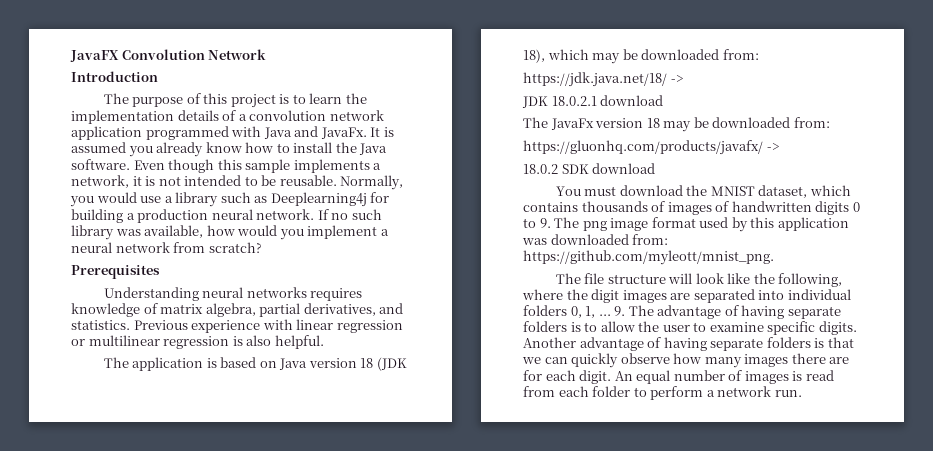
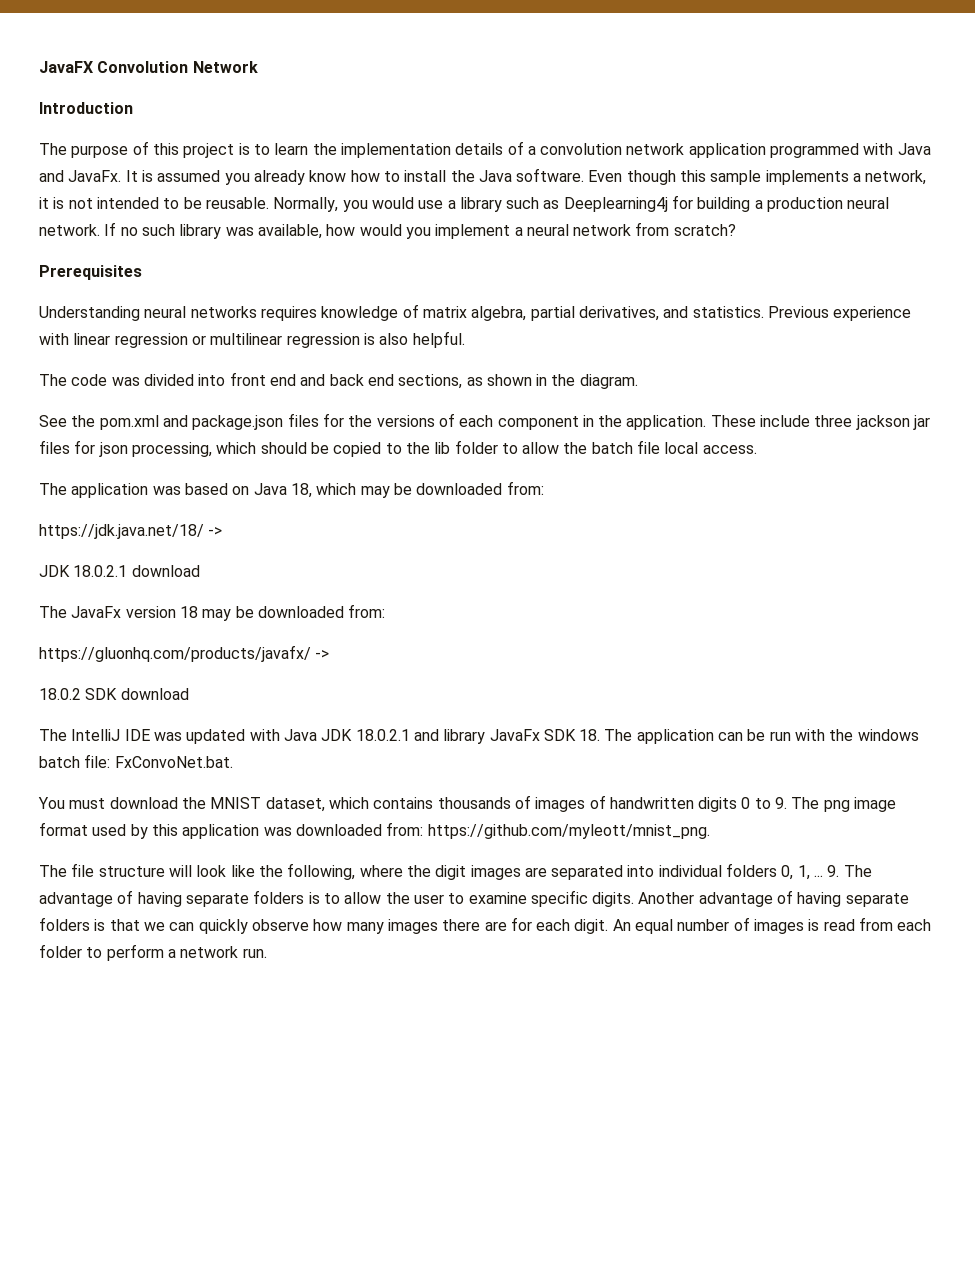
- The application is based on Java version 18 (JDK 18), which may be downloaded from:
+ The code was divided into front end and back end sections, as shown in the diagram.
+ See the pom.xml and package.json files for the versions of each component in the application. These include three jackson jar files for json processing, which should be copied to the lib folder to allow the batch file local access.
+ The application was based on Java 18, which may be downloaded from:
+ The IntelliJ IDE was updated with Java JDK 18.0.2.1 and library JavaFx SDK 18. The application can be run with the windows batch file: FxConvoNet.bat.

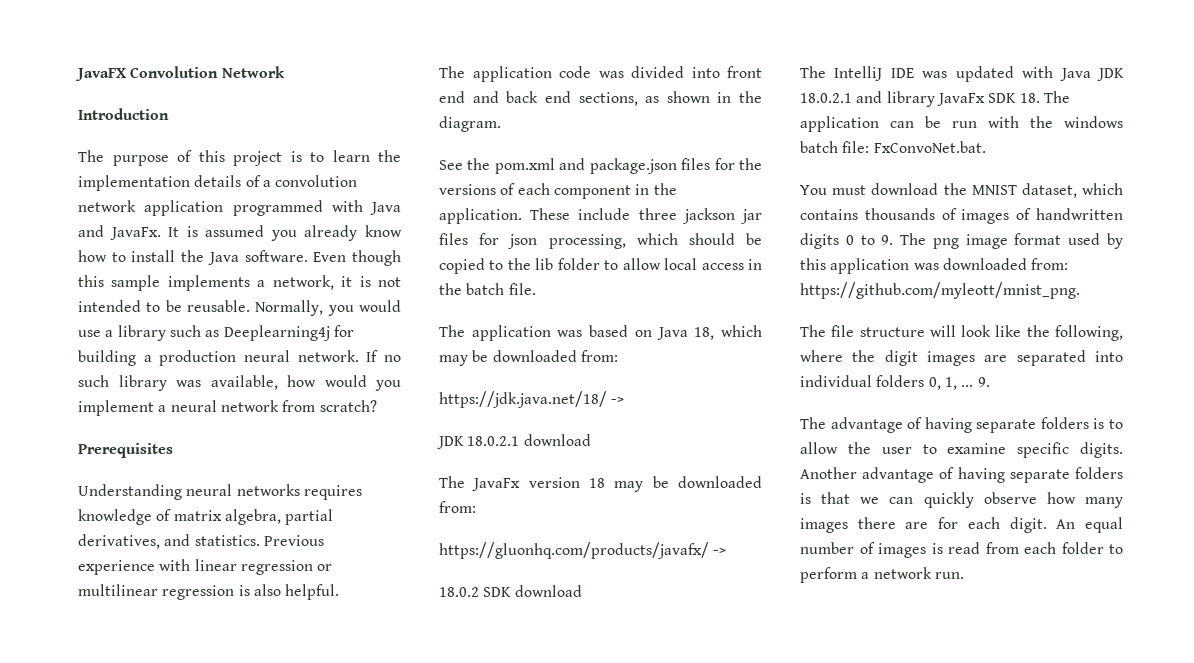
- The code was divided into front end and back end sections, as shown in the diagram.
+ The application code was divided into front end and back end sections, as shown in the diagram.
- These include three jackson jar files for json processing, which should be copied to the lib folder to allow the batch file local access.
+ These include three jackson jar files for json processing, which should be copied to the lib folder to allow local access in the batch file.
- The file structure will look like the following, where the digit images are separated into individual folders 0, 1, ... 9. The advantage of having separate folders is to allow the user to examine specific digits.
+ The file structure will look like the following, where the digit images are separated into individual folders 0, 1, ... 9.
+ The advantage of having separate folders is to allow the user to examine specific digits.

